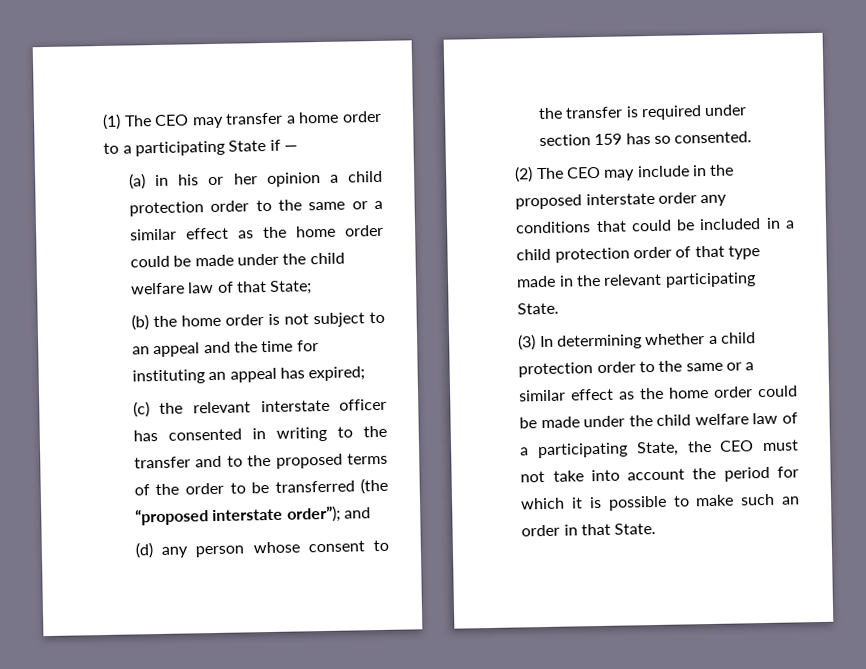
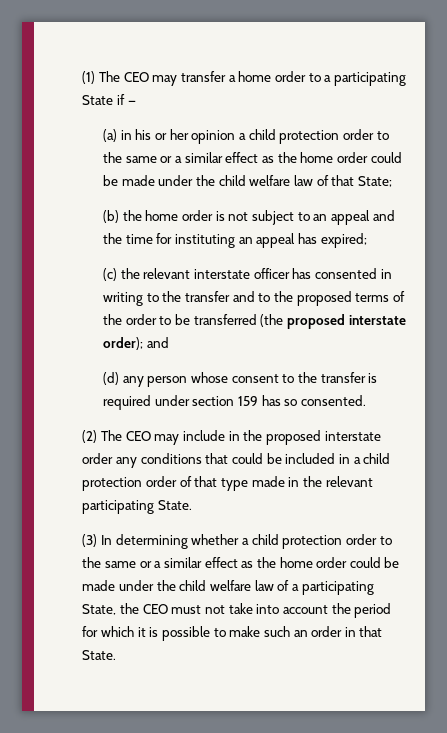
- (c) the relevant interstate officer has consented in writing to the transfer and to the proposed terms of the order to be transferred (the “proposed interstate order”); and
+ (c) the relevant interstate officer has consented in writing to the transfer and to the proposed terms of the order to be transferred (the proposed interstate order); and

